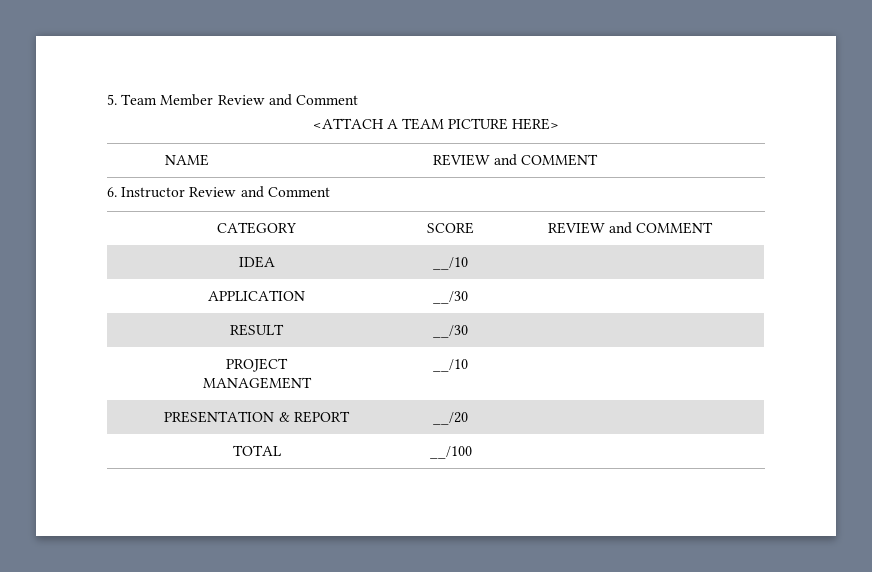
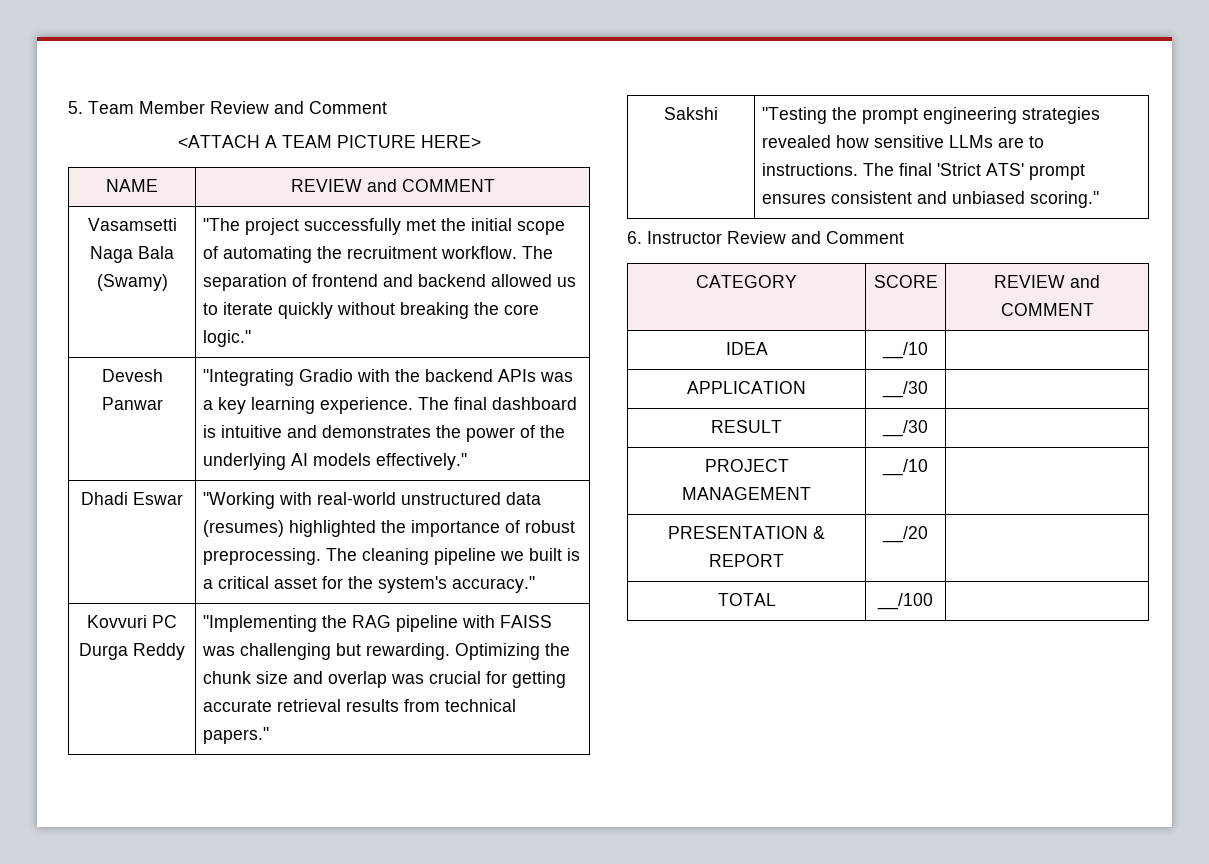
+ Vasamsetti Naga Bala (Swamy) | "The project successfully met the initial scope of automating the recruitment workflow. The separation of frontend and backend allowed us to iterate quickly without breaking the core logic."
+ Devesh Panwar | "Integrating Gradio with the backend APIs was a key learning experience. The final dashboard is intuitive and demonstrates the power of the underlying AI models effectively."
+ Dhadi Eswar | "Working with real-world unstructured data (resumes) highlighted the importance of robust preprocessing. The cleaning pipeline we built is a critical asset for the system's accuracy."
+ Kovvuri PC Durga Reddy | "Implementing the RAG pipeline with FAISS was challenging but rewarding. Optimizing the chunk size and overlap was crucial for getting accurate retrieval results from technical papers."
+ Sakshi | "Testing the prompt engineering strategies revealed how sensitive LLMs are to instructions. The final 'Strict ATS' prompt ensures consistent and unbiased scoring."

